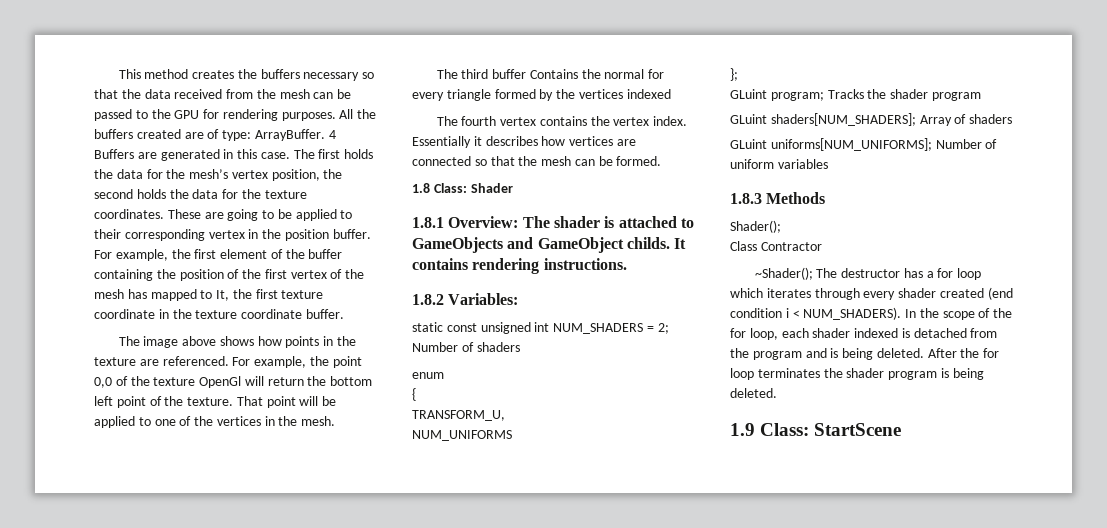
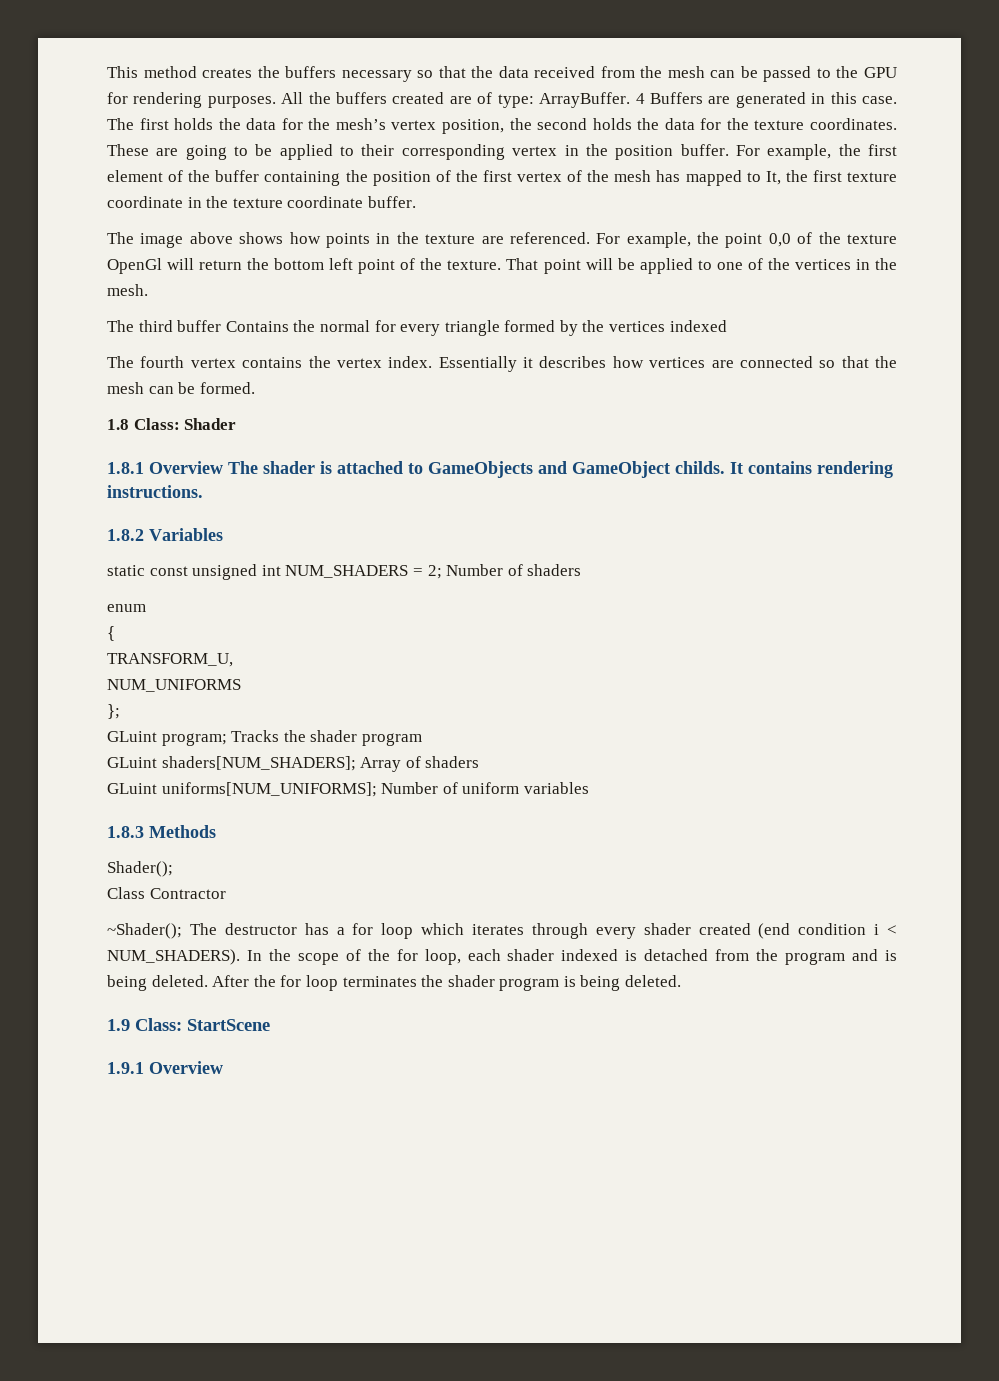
- 1.8.1 Overview: The shader is attached to GameObjects and GameObject childs.
+ 1.8.1 Overview The shader is attached to GameObjects and GameObject childs.
- 1.8.2 Variables:
+ 1.8.2 Variables
+ 1.9.1 Overview

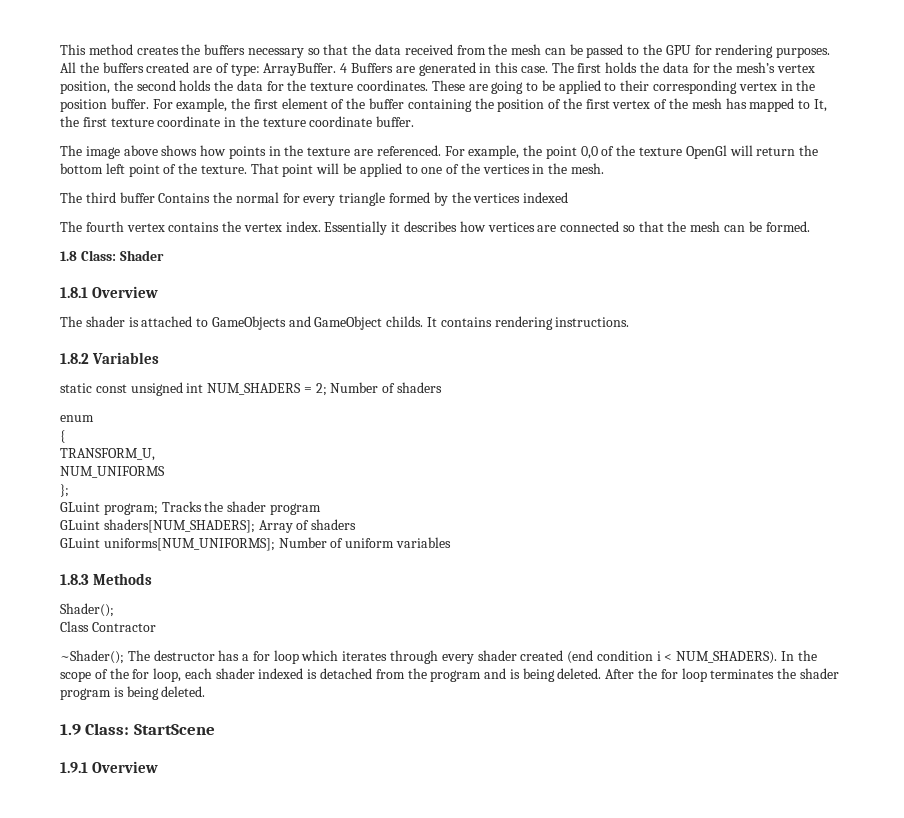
- 1.8.1 Overview The shader is attached to GameObjects and GameObject childs.
+ 1.8.1 Overview
+ The shader is attached to GameObjects and GameObject childs.

